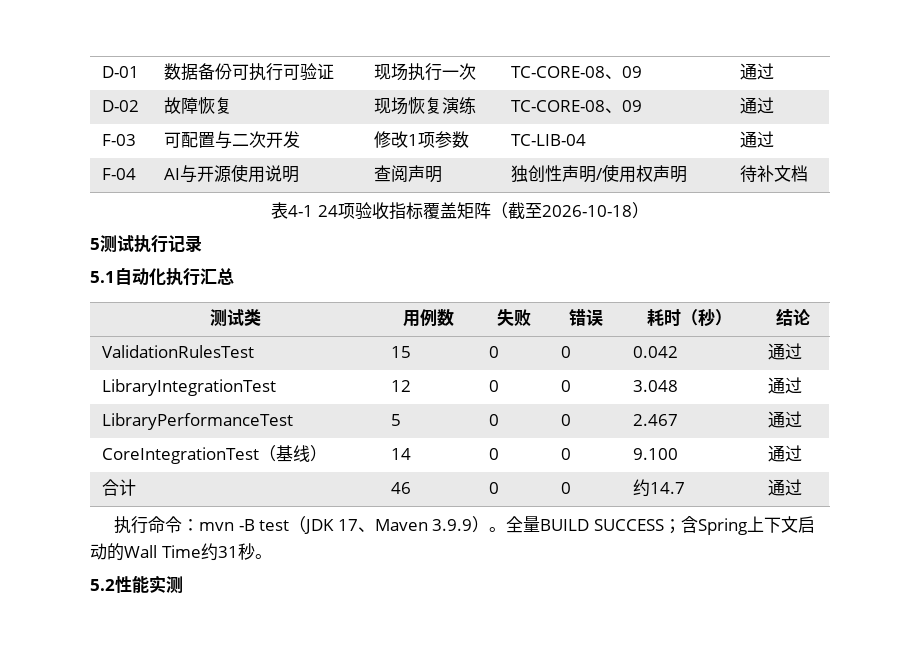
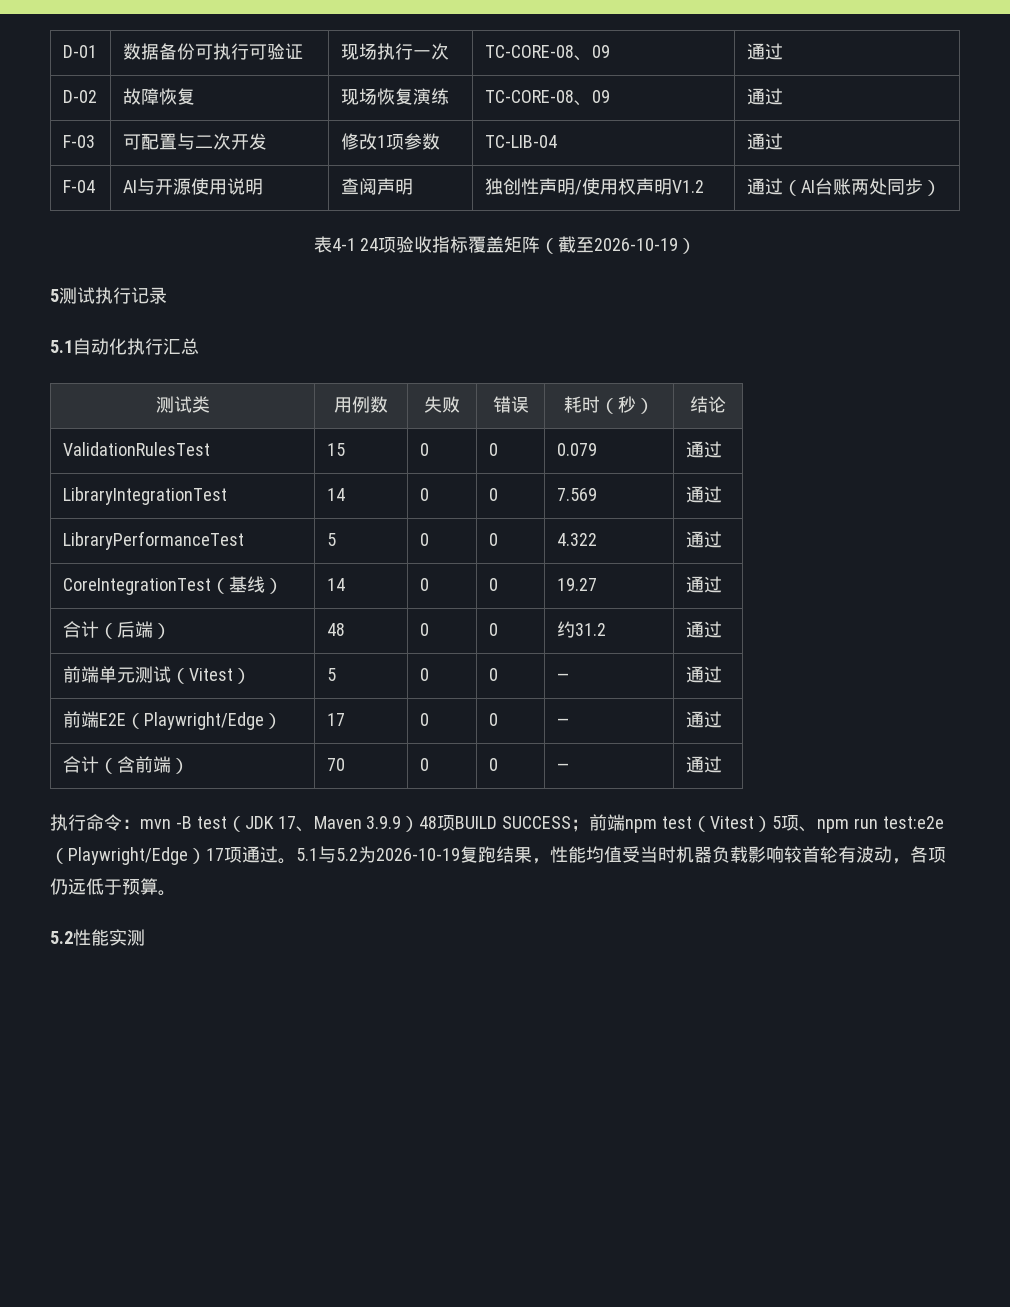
- F-04 | AI与开源使用说明 | 查阅声明 | 独创性声明/使用权声明 | 待补文档
+ F-04 | AI与开源使用说明 | 查阅声明 | 独创性声明/使用权声明V1.2 | 通过（AI台账两处同步）
- 表4-1 24项验收指标覆盖矩阵（截至2026-10-18）
+ 表4-1 24项验收指标覆盖矩阵（截至2026-10-19）
- ValidationRulesTest | 15 | 0 | 0 | 0.042 | 通过
+ ValidationRulesTest | 15 | 0 | 0 | 0.079 | 通过
- LibraryIntegrationTest | 12 | 0 | 0 | 3.048 | 通过
+ LibraryIntegrationTest | 14 | 0 | 0 | 7.569 | 通过
- LibraryPerformanceTest | 5 | 0 | 0 | 2.467 | 通过
+ LibraryPerformanceTest | 5 | 0 | 0 | 4.322 | 通过
- CoreIntegrationTest（基线） | 14 | 0 | 0 | 9.100 | 通过
- 合计 | 46 | 0 | 0 | 约14.7 | 通过
+ CoreIntegrationTest（基线） | 14 | 0 | 0 | 19.27 | 通过
+ 合计（后端） | 48 | 0 | 0 | 约31.2 | 通过
+ 前端单元测试（Vitest） | 5 | 0 | 0 | — | 通过
+ 前端E2E（Playwright/Edge） | 17 | 0 | 0 | — | 通过
+ 合计（含前端） | 70 | 0 | 0 | — | 通过
- 执行命令：mvn -B test（JDK 17、Maven 3.9.9）。全量BUILD SUCCESS；含Spring上下文启动的Wall Time约31秒。
+ 执行命令：mvn -B test（JDK 17、Maven 3.9.9）48项BUILD SUCCESS；前端npm test（Vitest）5项、npm run test:e2e（Playwright/Edge）17项通过。5.1与5.2为2026-10-19复跑结果，性能均值受当时机器负载影响较首轮有波动，各项仍远低于预算。

